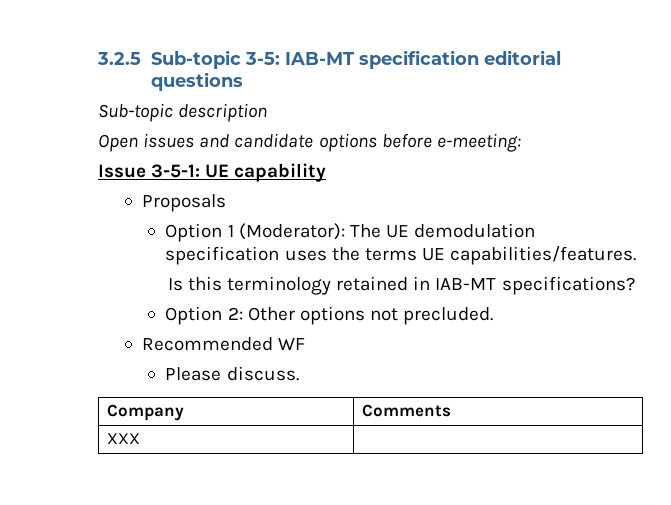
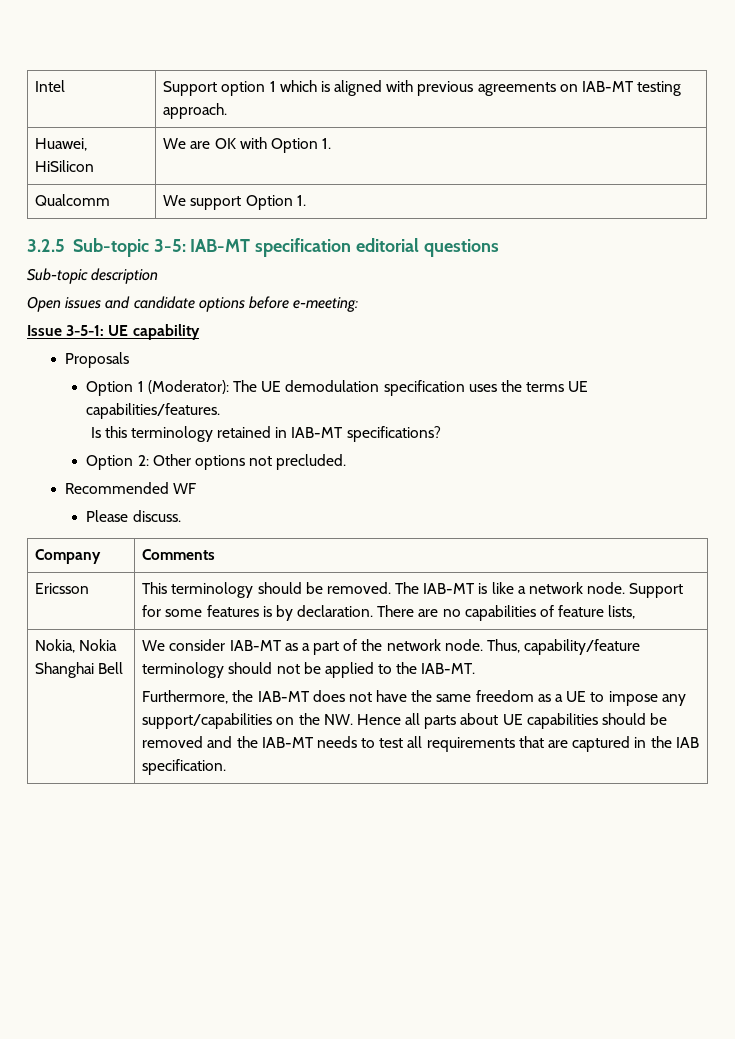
+ Intel | Support option 1 which is aligned with previous agreements on IAB-MT testing approach.
+ Huawei, HiSilicon | We are OK with Option 1.
+ Qualcomm | We support Option 1.
- XXX |
+ Ericsson | This terminology should be removed. The IAB-MT is like a network node. Support for some features is by declaration. There are no capabilities of feature lists,
+ Nokia, Nokia Shanghai Bell | We consider IAB-MT as a part of the network node. Thus, capability/feature terminology should not be applied to the IAB-MT.
+ Furthermore, the IAB-MT does not have the same freedom as a UE to impose any support/capabilities on the NW. Hence all parts about UE capabilities should be removed and the IAB-MT needs to test all requirements that are captured in the IAB specification.

